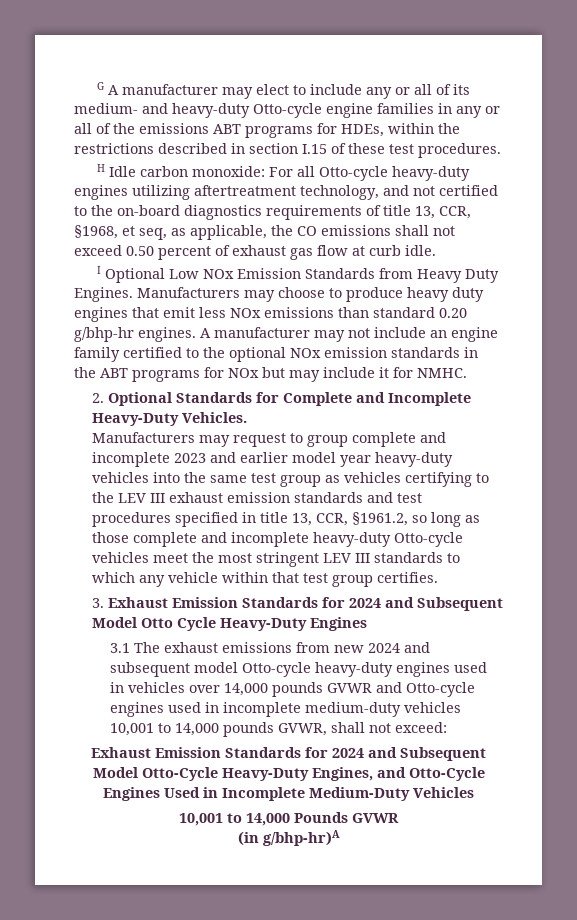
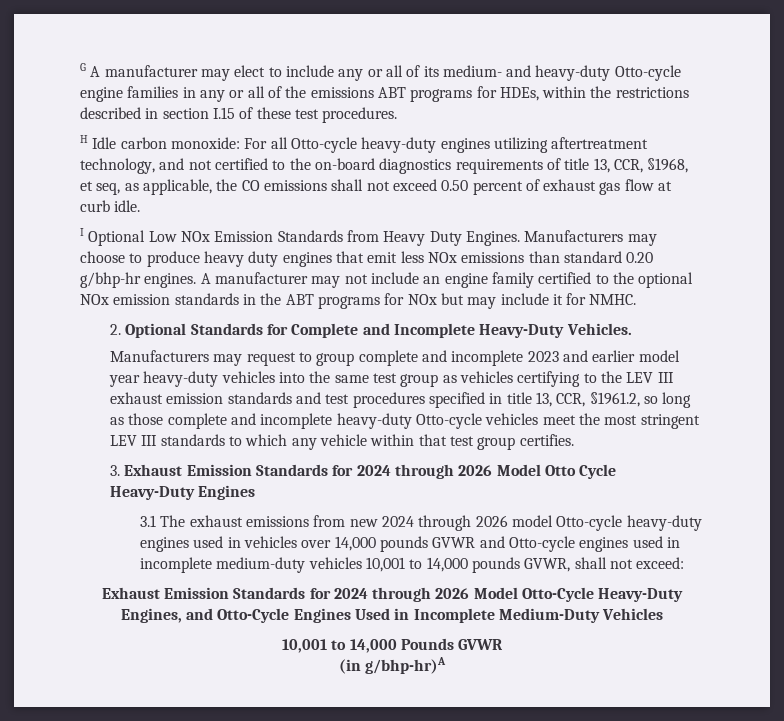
- 3. Exhaust Emission Standards for 2024 and Subsequent Model Otto Cycle Heavy-Duty Engines
+ 3. Exhaust Emission Standards for 2024 through 2026 Model Otto Cycle Heavy-Duty Engines
- 3.1 The exhaust emissions from new 2024 and subsequent model Otto-cycle heavy-duty engines used in vehicles over 14,000 pounds GVWR and Otto-cycle engines used in incomplete medium-duty vehicles 10,001 to 14,000 pounds GVWR, shall not exceed:
+ 3.1 The exhaust emissions from new 2024 through 2026 model Otto-cycle heavy-duty engines used in vehicles over 14,000 pounds GVWR and Otto-cycle engines used in incomplete medium-duty vehicles 10,001 to 14,000 pounds GVWR, shall not exceed:
- Exhaust Emission Standards for 2024 and Subsequent Model Otto-Cycle Heavy-Duty Engines, and Otto-Cycle Engines Used in Incomplete Medium-Duty Vehicles
+ Exhaust Emission Standards for 2024 through 2026 Model Otto-Cycle Heavy-Duty Engines, and Otto-Cycle Engines Used in Incomplete Medium-Duty Vehicles

